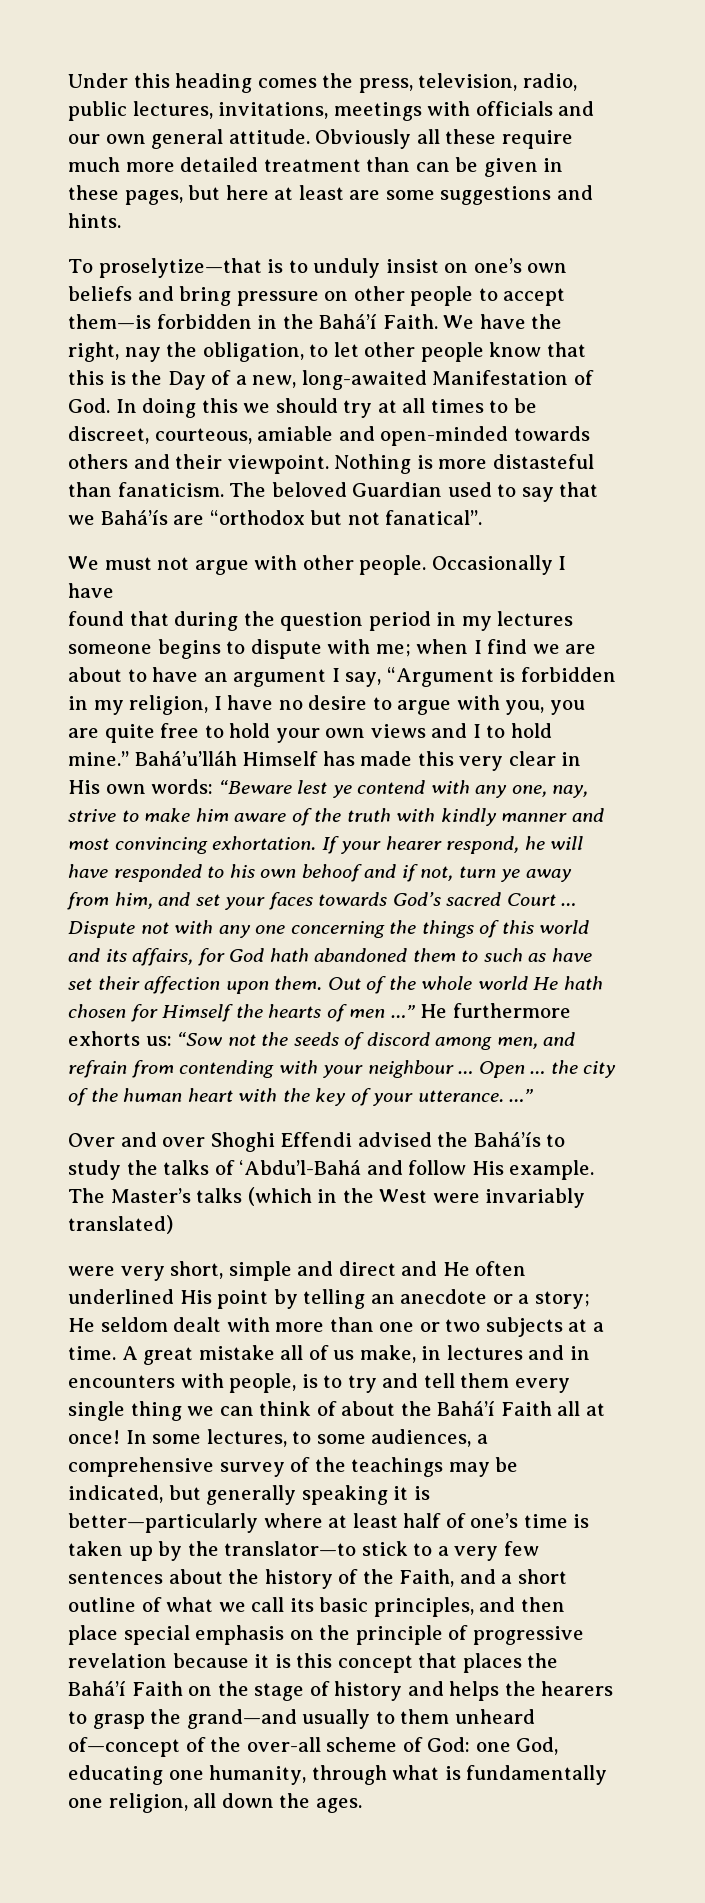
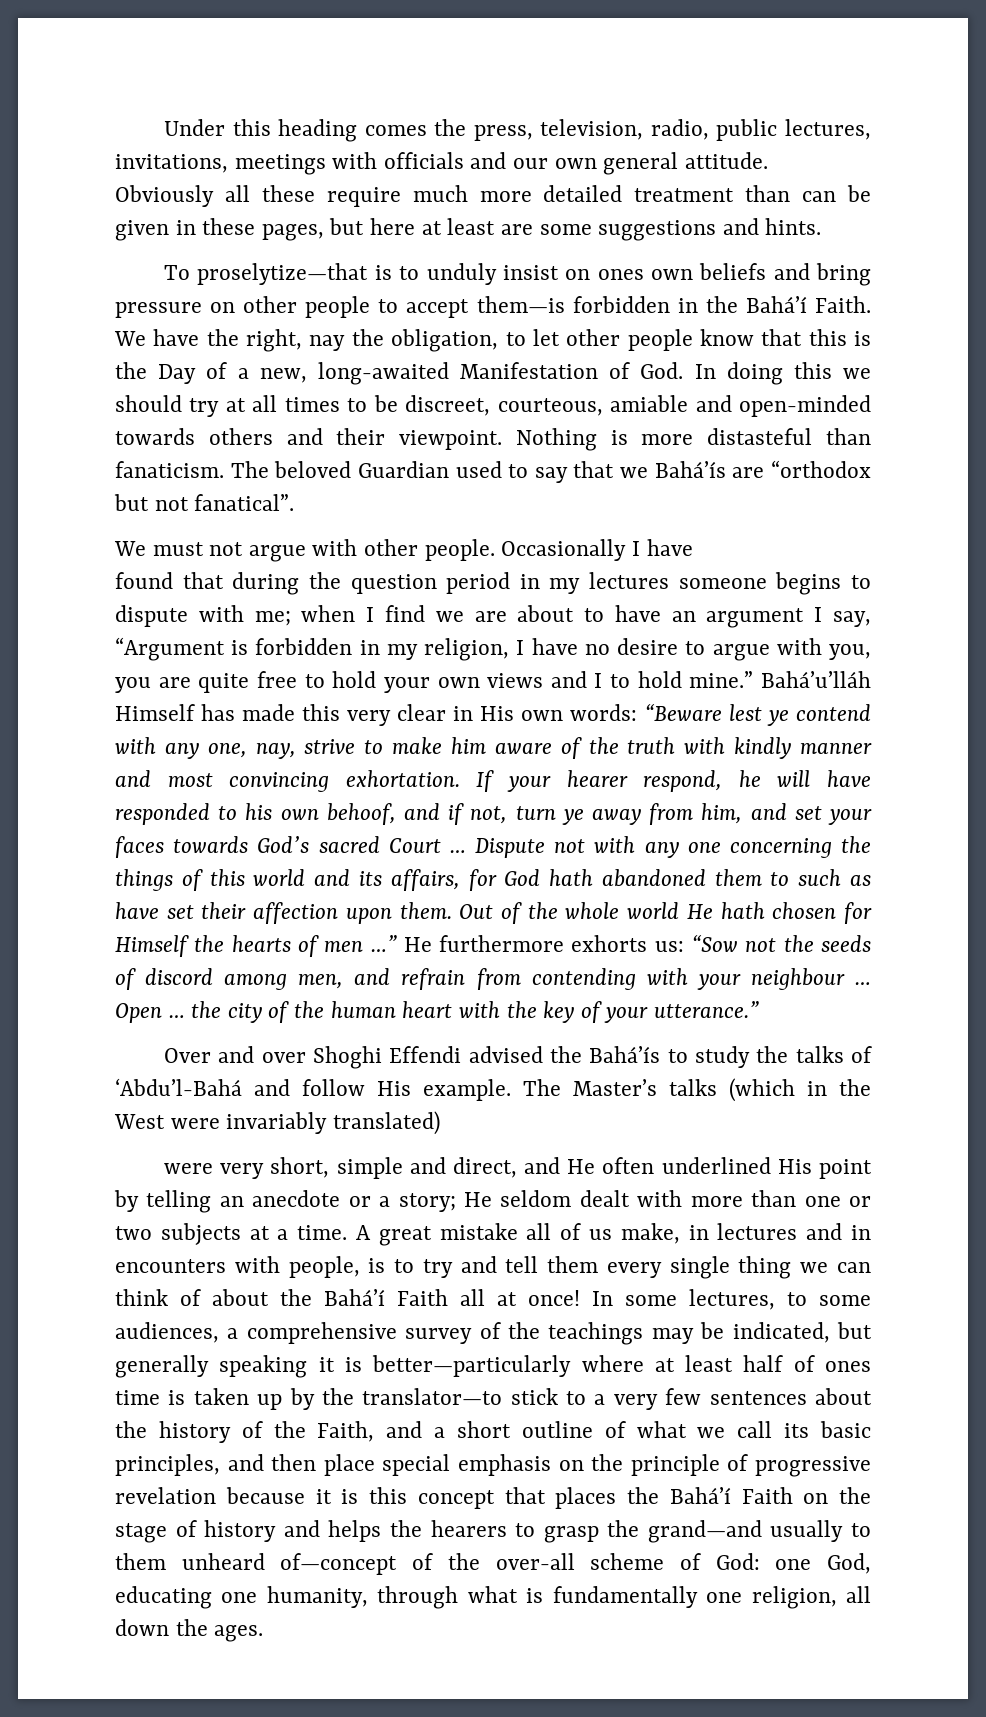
- To proselytize—that is to unduly insist on one’s own beliefs and bring pressure on other people to accept them—is forbidden in the Bahá’í Faith.
+ To proselytize—that is to unduly insist on ones own beliefs and bring pressure on other people to accept them—is forbidden in the Bahá’í Faith.
- If your hearer respond, he will have responded to his own behoof and if not, turn ye away from him, and set your faces towards God’s sacred Court …
+ If your hearer respond, he will have responded to his own behoof, and if not, turn ye away from him, and set your faces towards God’s sacred Court …
- Open … the city of the human heart with the key of your utterance. …”
+ Open … the city of the human heart with the key of your utterance.”
- were very short, simple and direct and He often underlined His point by telling an anecdote or a story; He seldom dealt with more than one or two subjects at a time.
+ were very short, simple and direct, and He often underlined His point by telling an anecdote or a story; He seldom dealt with more than one or two subjects at a time.
- In some lectures, to some audiences, a comprehensive survey of the teachings may be indicated, but generally speaking it is better—particularly where at least half of one’s time is taken up by the translator—to stick to a very few sentences about the history of the Faith, and a short outline of what we call its basic principles, and then place special emphasis on the principle of progressive revelation because it is this concept that places the Bahá’í Faith on the stage of history and helps the hearers to grasp the grand—and usually to them unheard of—concept of the over-all scheme of God:
+ In some lectures, to some audiences, a comprehensive survey of the teachings may be indicated, but generally speaking it is better—particularly where at least half of ones time is taken up by the translator—to stick to a very few sentences about the history of the Faith, and a short outline of what we call its basic principles, and then place special emphasis on the principle of progressive revelation because it is this concept that places the Bahá’í Faith on the stage of history and helps the hearers to grasp the grand—and usually to them unheard of—concept of the over-all scheme of God:

